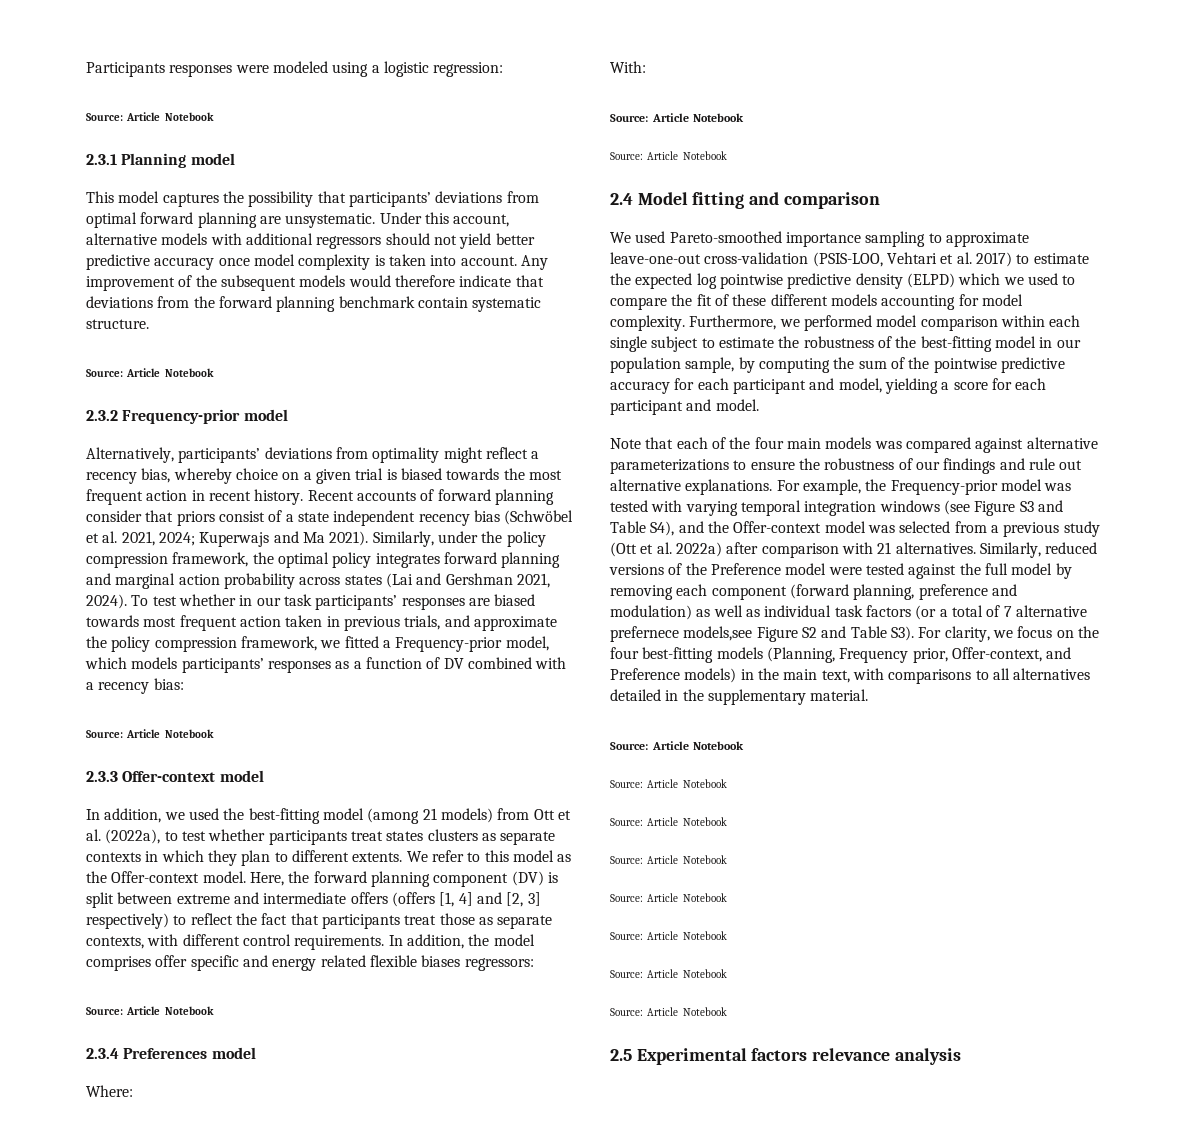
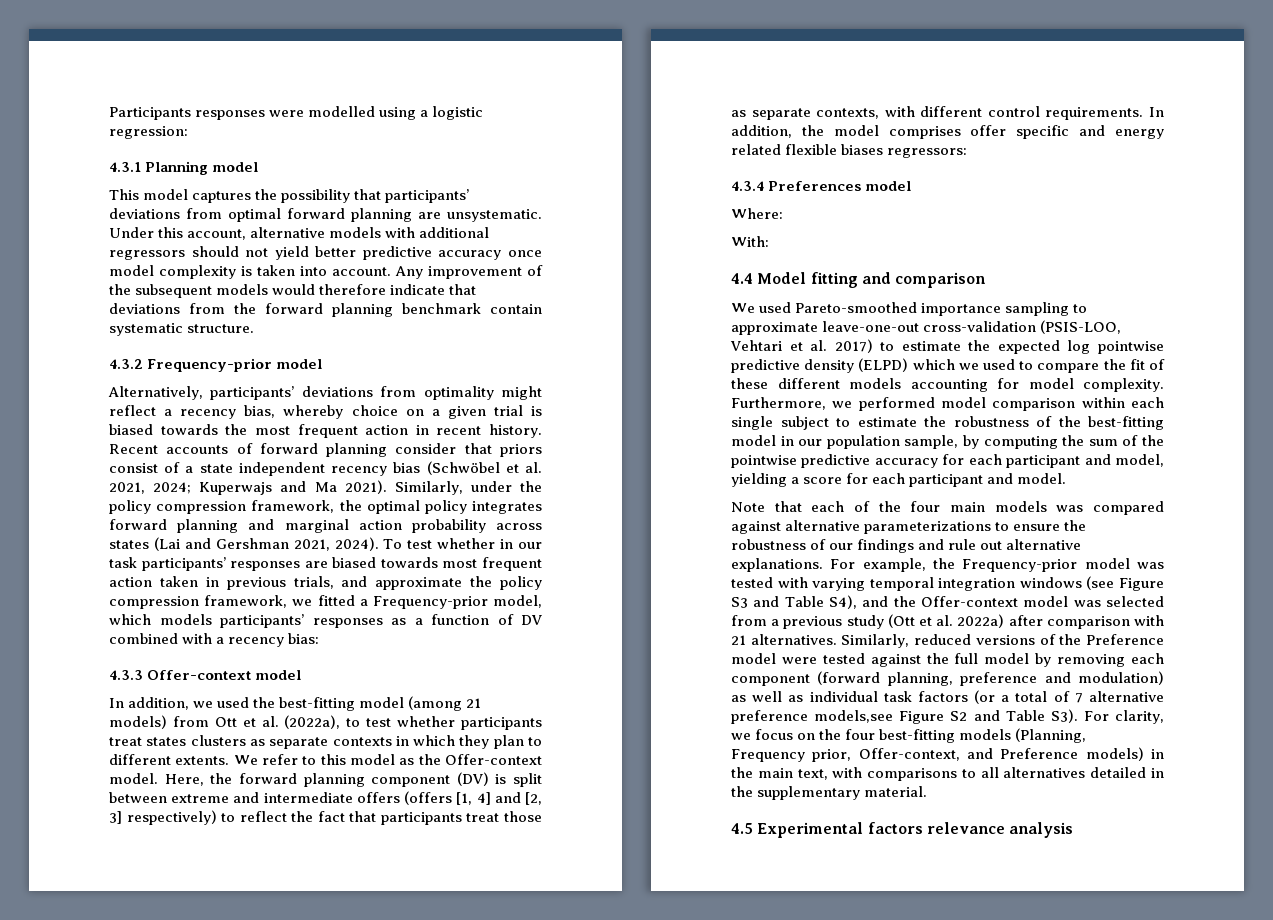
- Participants responses were modeled using a logistic regression:
- Source: Article Notebook
- 2.3.1 Planning model
+ Participants responses were modelled using a logistic regression:
+ 4.3.1 Planning model
  Any improvement of the subsequent models would therefore indicate that deviations from the forward planning benchmark contain systematic structure.
- Source: Article Notebook
- 2.3.2 Frequency-prior model
+ 4.3.2 Frequency-prior model
  To test whether in our task participants’ responses are biased towards most frequent action taken in previous trials, and approximate the policy compression framework, we fitted a Frequency-prior model, which models participants’ responses as a function of DV combined with a recency bias:
- Source: Article Notebook
- 2.3.3 Offer-context model
+ 4.3.3 Offer-context model
  In addition, the model comprises offer specific and energy related flexible biases regressors:
- Source: Article Notebook
- 2.3.4 Preferences model
+ 4.3.4 Preferences model
  With:
- Source: Article Notebook
- Source: Article Notebook
- 2.4 Model fitting and comparison
+ 4.4 Model fitting and comparison
- Similarly, reduced versions of the Preference model were tested against the full model by removing each component (forward planning, preference and modulation) as well as individual task factors (or a total of 7 alternative prefernece models,see Figure S2 and Table S3). For clarity, we focus on the four best-fitting models (Planning, Frequency prior, Offer-context, and Preference models) in the main text, with comparisons to all alternatives detailed in the supplementary material.
- Source: Article Notebook
- Source: Article Notebook
- Source: Article Notebook
- Source: Article Notebook
- Source: Article Notebook
- Source: Article Notebook
- Source: Article Notebook
- Source: Article Notebook
- 2.5 Experimental factors relevance analysis
+ Similarly, reduced versions of the Preference model were tested against the full model by removing each component (forward planning, preference and modulation) as well as individual task factors (or a total of 7 alternative preference models,see Figure S2 and Table S3). For clarity, we focus on the four best-fitting models (Planning, Frequency prior, Offer-context, and Preference models) in the main text, with comparisons to all alternatives detailed in the supplementary material.
+ 4.5 Experimental factors relevance analysis

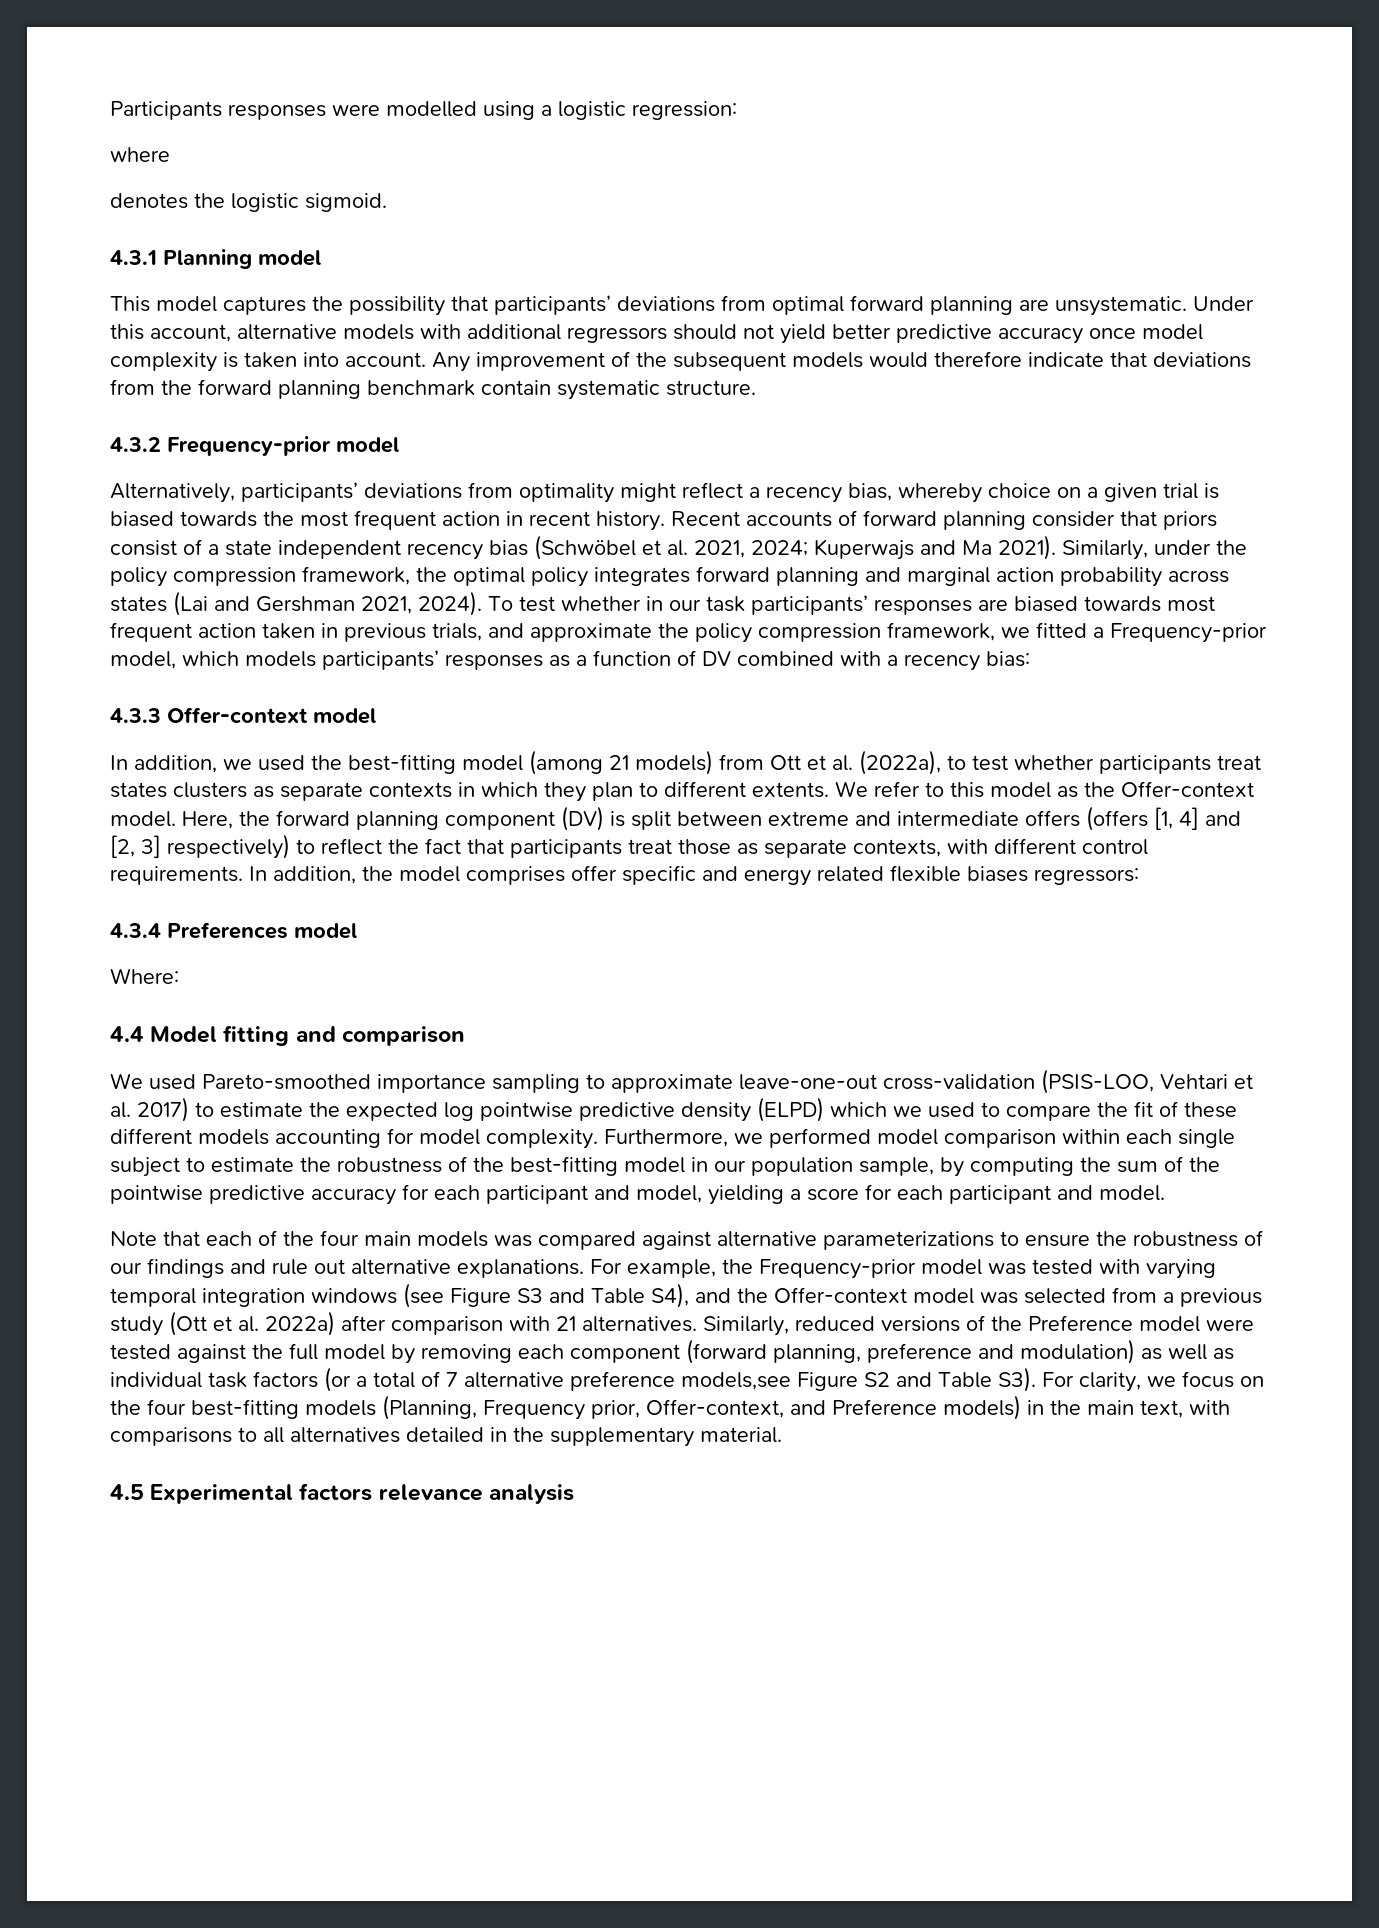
+ where
+ denotes the logistic sigmoid.
- With:

